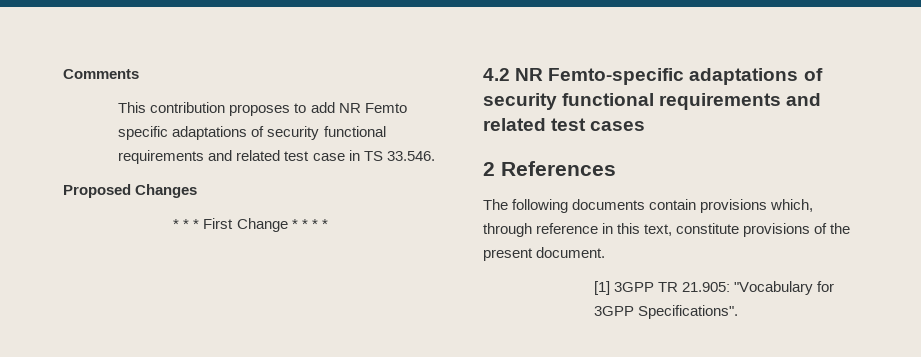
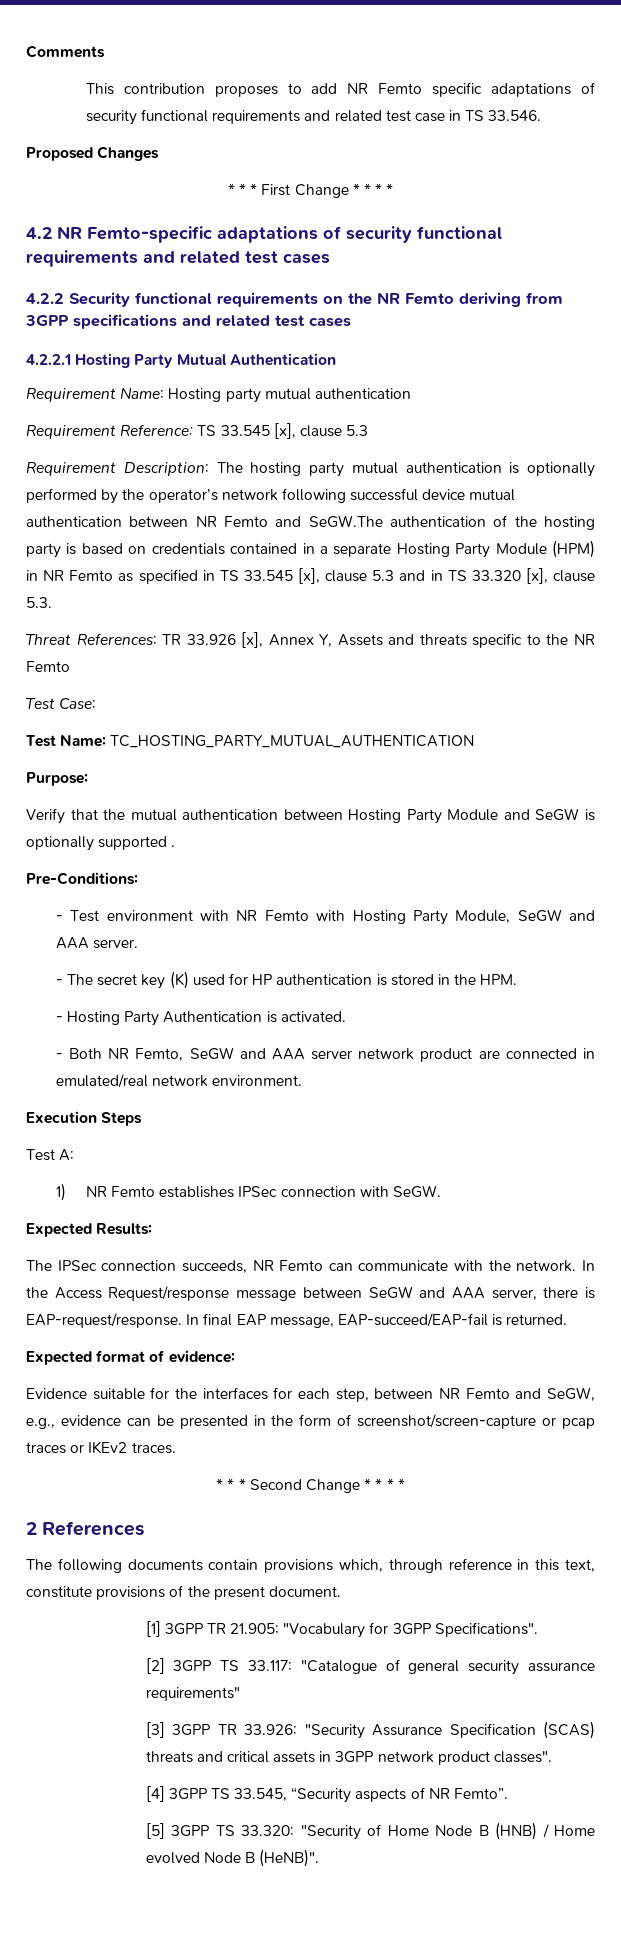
+ 4.2.2 Security functional requirements on the NR Femto deriving from 3GPP specifications and related test cases
+ 4.2.2.1 Hosting Party Mutual Authentication
+ Requirement Name: Hosting party mutual authentication
+ Requirement Reference: TS 33.545 [x], clause 5.3
+ Requirement Description: The hosting party mutual authentication is optionally performed by the operator’s network following successful device mutual authentication between NR Femto and SeGW.The authentication of the hosting party is based on credentials contained in a separate Hosting Party Module (HPM) in NR Femto as specified in TS 33.545 [x], clause 5.3 and in TS 33.320 [x], clause 5.3.
+ Threat References: TR 33.926 [x], Annex Y, Assets and threats specific to the NR Femto
+ Test Case:
+ Test Name: TC_HOSTING_PARTY_MUTUAL_AUTHENTICATION
+ Purpose:
+ Verify that the mutual authentication between Hosting Party Module and SeGW is optionally supported .
+ Pre-Conditions:
+ - Test environment with NR Femto with Hosting Party Module, SeGW and AAA server.
+ - The secret key (K) used for HP authentication is stored in the HPM.
+ - Hosting Party Authentication is activated.
+ - Both NR Femto, SeGW and AAA server network product are connected in emulated/real network environment.
+ Execution Steps
+ Test A:
+ 1) NR Femto establishes IPSec connection with SeGW.
+ Expected Results:
+ The IPSec connection succeeds, NR Femto can communicate with the network. In the Access Request/response message between SeGW and AAA server, there is EAP-request/response. In final EAP message, EAP-succeed/EAP-fail is returned.
+ Expected format of evidence:
+ Evidence suitable for the interfaces for each step, between NR Femto and SeGW, e.g., evidence can be presented in the form of screenshot/screen-capture or pcap traces or IKEv2 traces.
+ * * * Second Change * * * *
+ [2] 3GPP TS 33.117: "Catalogue of general security assurance requirements"
+ [3] 3GPP TR 33.926: "Security Assurance Specification (SCAS) threats and critical assets in 3GPP network product classes".
+ [4] 3GPP TS 33.545, “Security aspects of NR Femto”.
+ [5] 3GPP TS 33.320: "Security of Home Node B (HNB) / Home evolved Node B (HeNB)".

